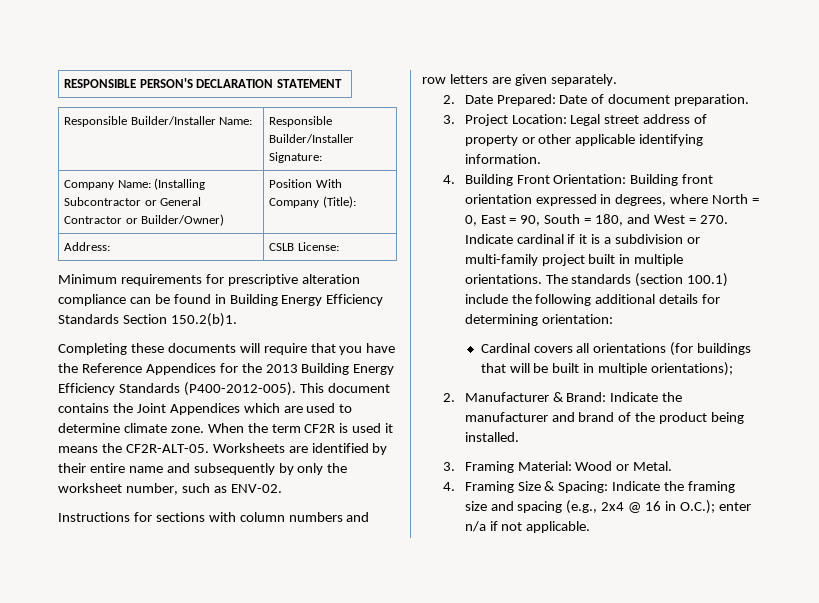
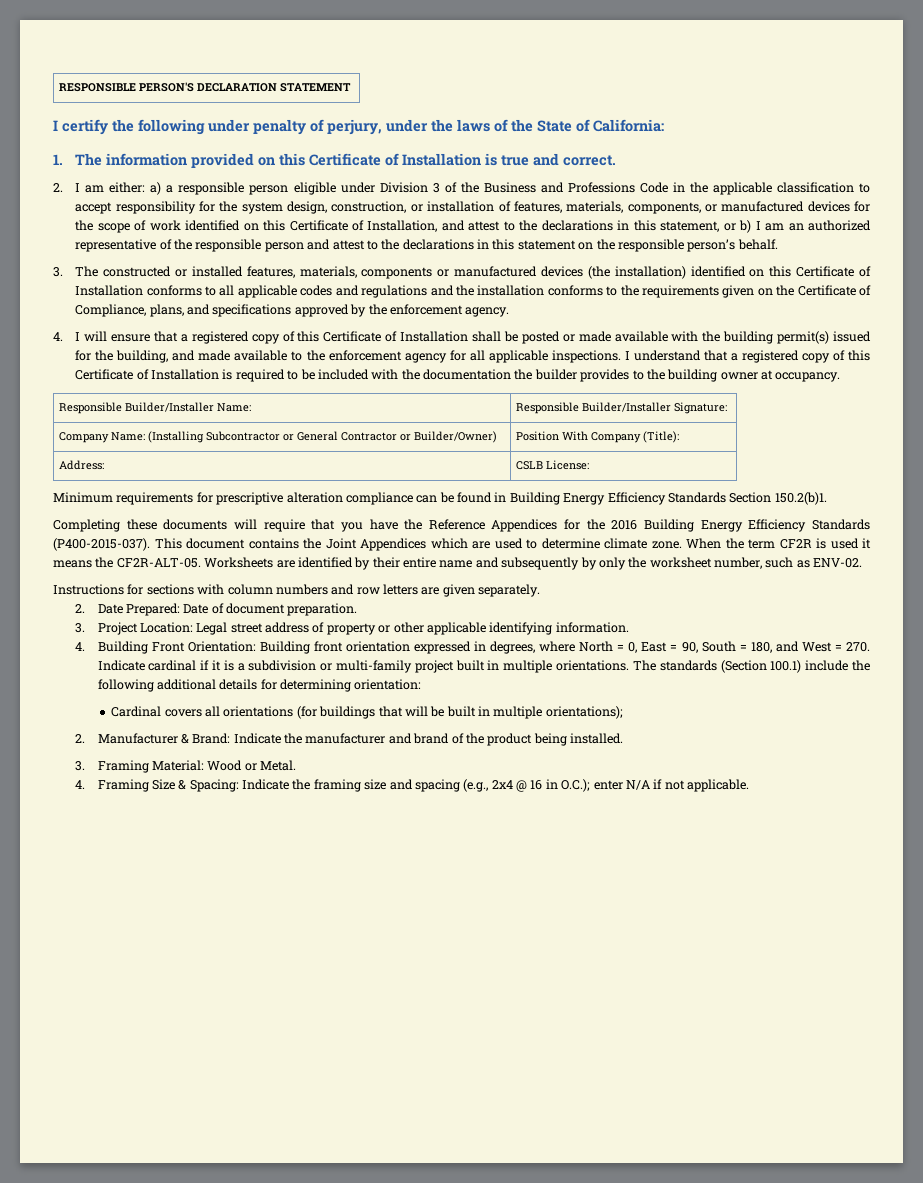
+ I certify the following under penalty of perjury, under the laws of the State of California:
+ 1. The information provided on this Certificate of Installation is true and correct.
+ 2. I am either: a) a responsible person eligible under Division 3 of the Business and Professions Code in the applicable classification to accept responsibility for the system design, construction, or installation of features, materials, components, or manufactured devices for the scope of work identified on this Certificate of Installation, and attest to the declarations in this statement, or b) I am an authorized representative of the responsible person and attest to the declarations in this statement on the responsible person’s behalf.
+ 3. The constructed or installed features, materials, components or manufactured devices (the installation) identified on this Certificate of Installation conforms to all applicable codes and regulations and the installation conforms to the requirements given on the Certificate of Compliance, plans, and specifications approved by the enforcement agency.
+ 4. I will ensure that a registered copy of this Certificate of Installation shall be posted or made available with the building permit(s) issued for the building, and made available to the enforcement agency for all applicable inspections. I understand that a registered copy of this Certificate of Installation is required to be included with the documentation the builder provides to the building owner at occupancy.
- Completing these documents will require that you have the Reference Appendices for the 2013 Building Energy Efficiency Standards (P400-2012-005).
+ Completing these documents will require that you have the Reference Appendices for the 2016 Building Energy Efficiency Standards (P400-2015-037).
- The standards (section 100.1) include the following additional details for determining orientation:
+ The standards (Section 100.1) include the following additional details for determining orientation:
- 4. Framing Size & Spacing: Indicate the framing size and spacing (e.g., 2x4 @ 16 in O.C.); enter n/a if not applicable.
+ 4. Framing Size & Spacing: Indicate the framing size and spacing (e.g., 2x4 @ 16 in O.C.); enter N/A if not applicable.

